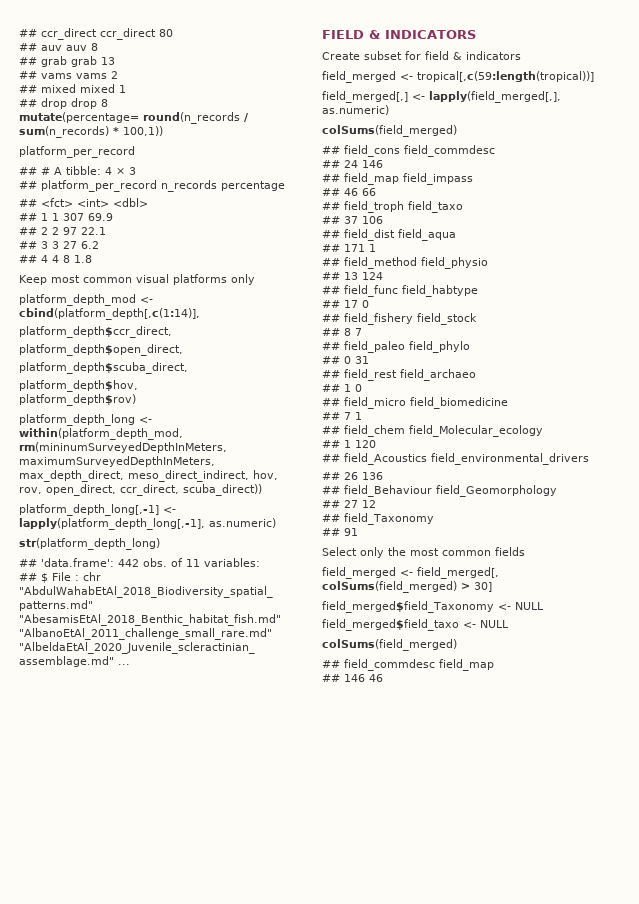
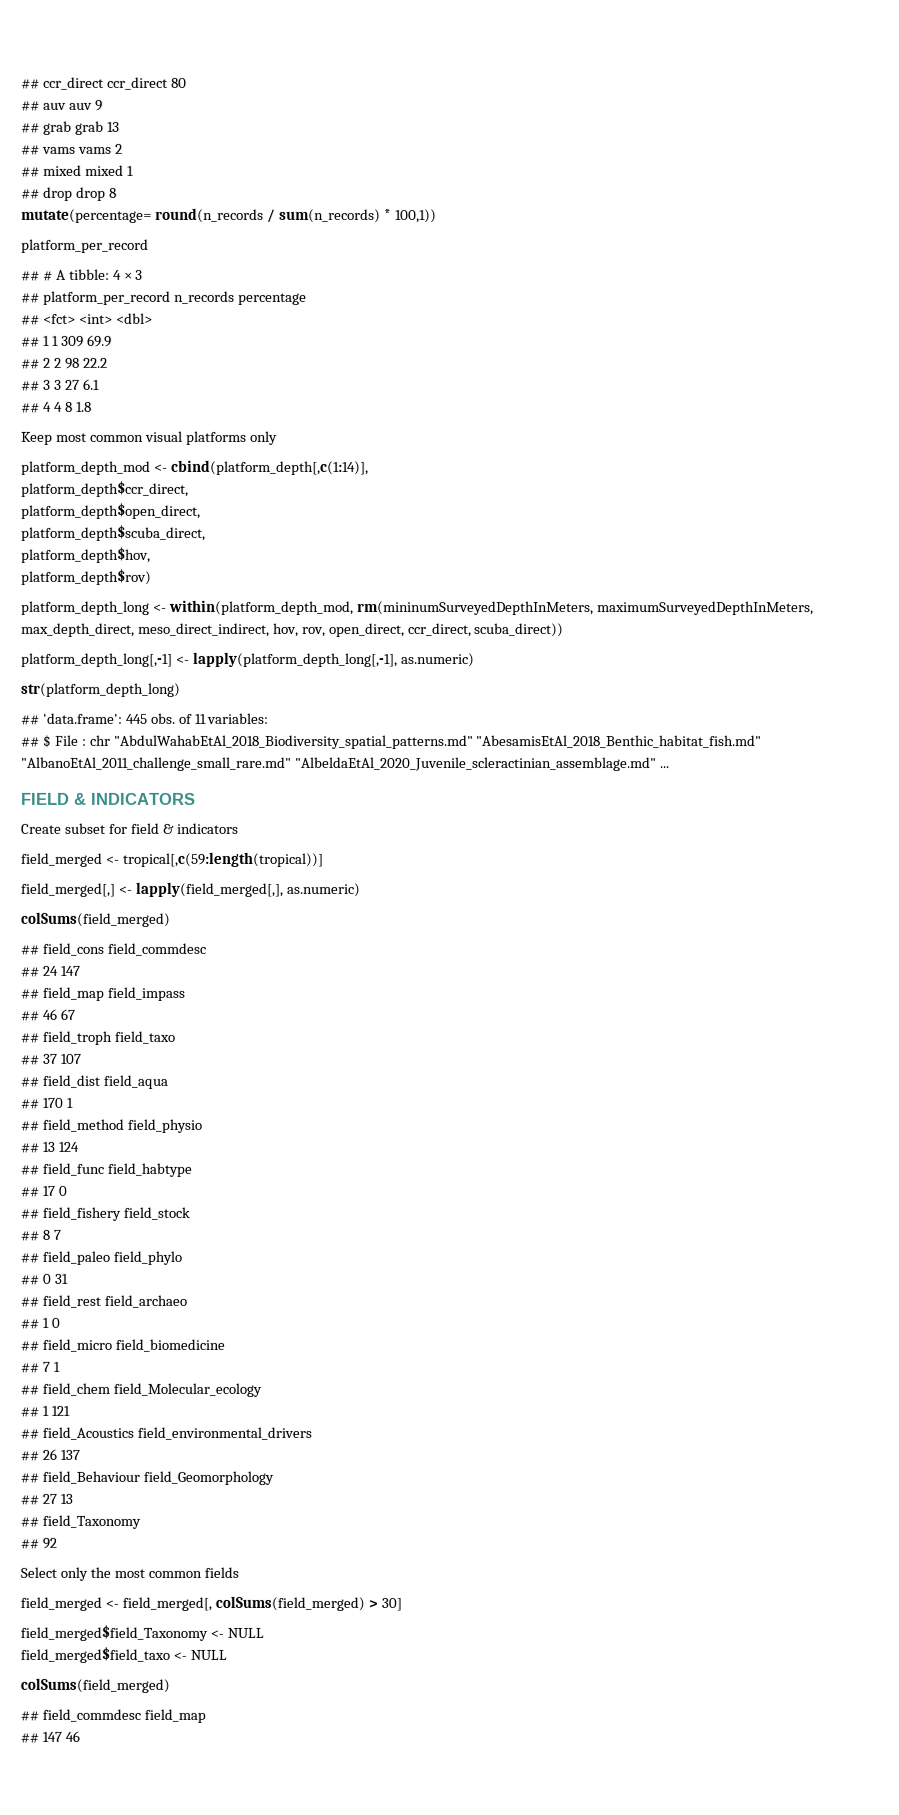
- ## auv auv 8
+ ## auv auv 9
- ## 1 1 307 69.9
+ ## 1 1 309 69.9
- ## 2 2 97 22.1
+ ## 2 2 98 22.2
- ## 3 3 27 6.2
+ ## 3 3 27 6.1
- ## 'data.frame': 442 obs. of 11 variables:
+ ## 'data.frame': 445 obs. of 11 variables:
- ## 24 146
+ ## 24 147
- ## 46 66
+ ## 46 67
- ## 37 106
+ ## 37 107
- ## 171 1
+ ## 170 1
- ## 1 120
+ ## 1 121
- ## 26 136
+ ## 26 137
- ## 27 12
+ ## 27 13
- ## 91
+ ## 92
- ## 146 46
+ ## 147 46

